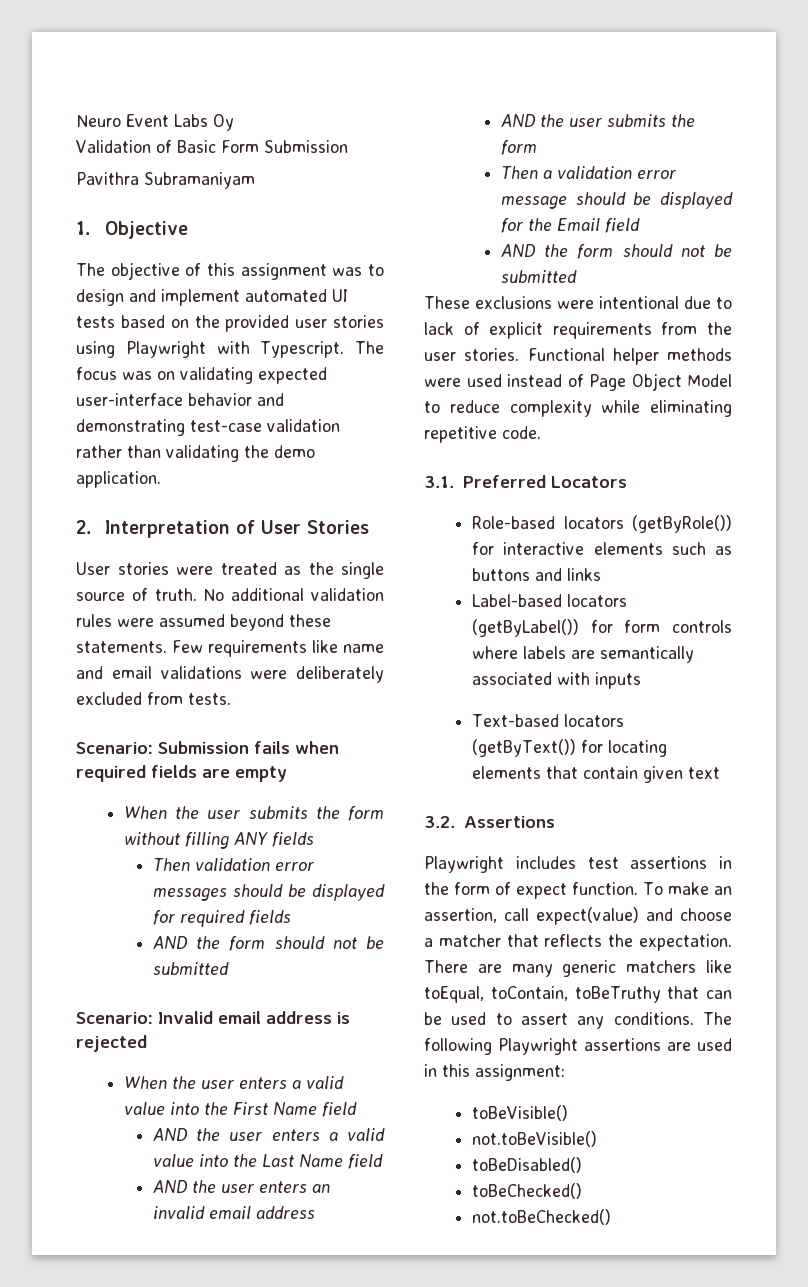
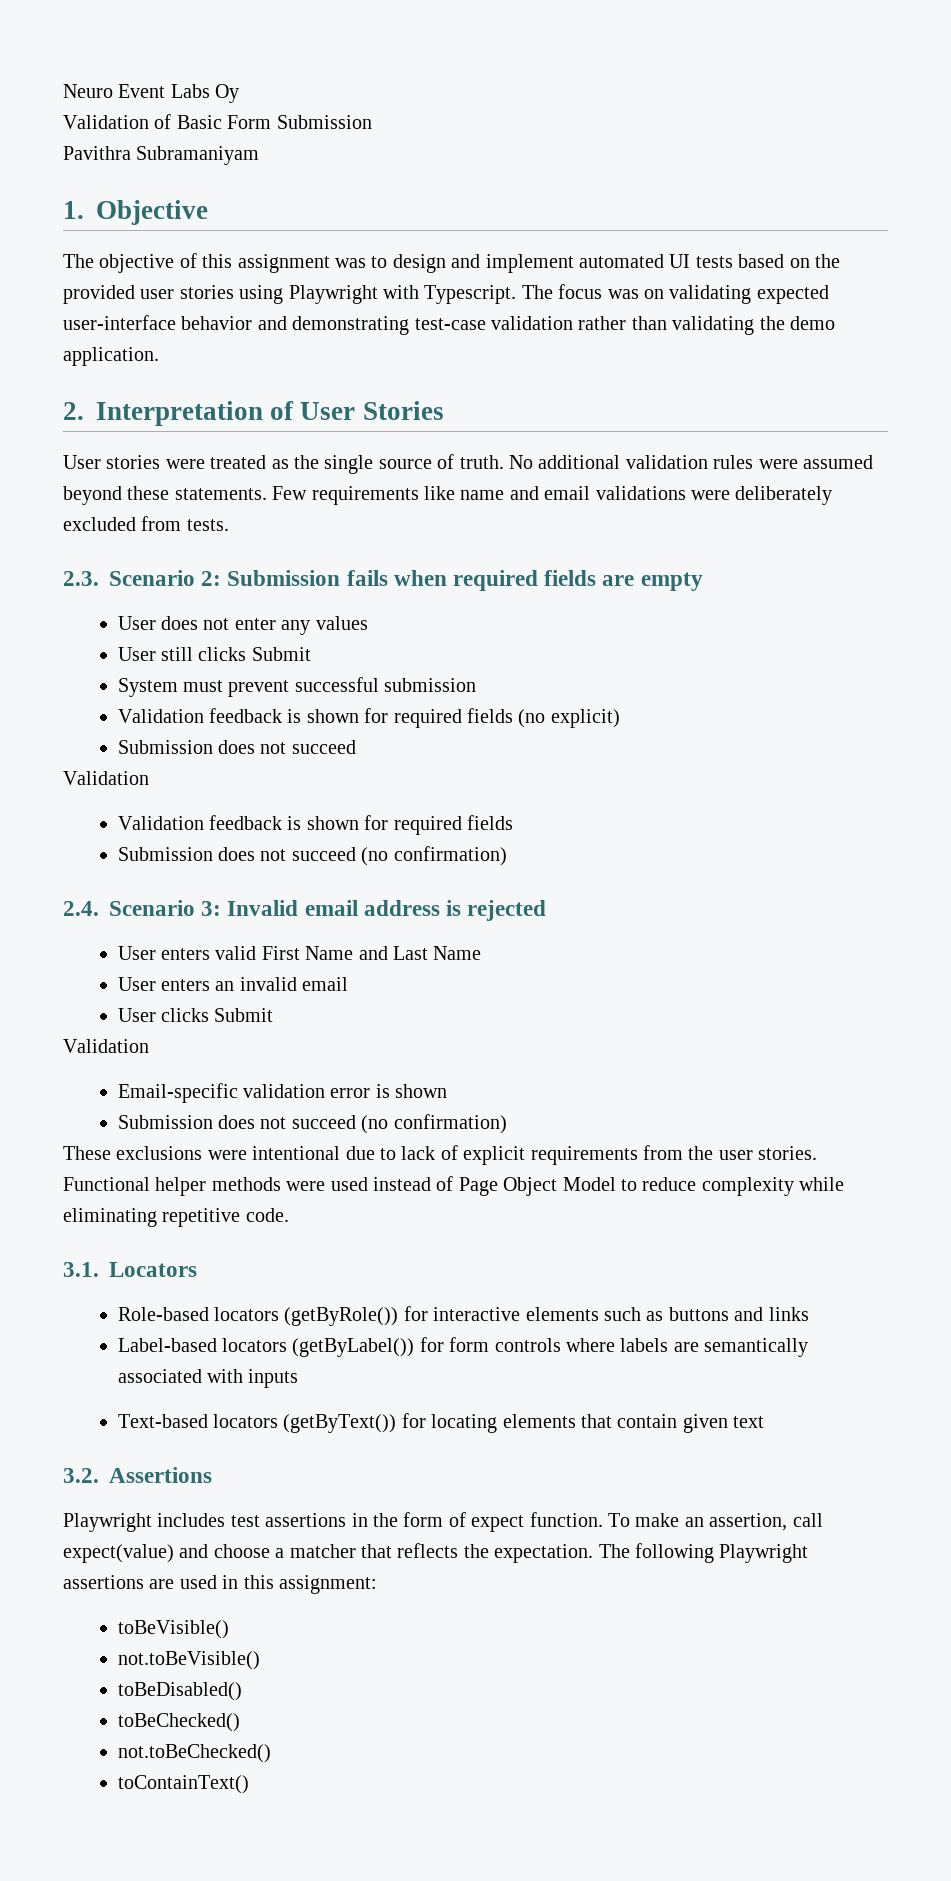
- Scenario: Submission fails when required fields are empty
+ 2.3. Scenario 2: Submission fails when required fields are empty
- When the user submits the form without filling ANY fields
- Then validation error messages should be displayed for required fields
- AND the form should not be submitted
- Scenario: Invalid email address is rejected
+ User does not enter any values
+ User still clicks Submit
+ System must prevent successful submission
+ Validation feedback is shown for required fields (no explicit)
+ Submission does not succeed
+ Validation
+ Validation feedback is shown for required fields
+ Submission does not succeed (no confirmation)
+ 2.4. Scenario 3: Invalid email address is rejected
- When the user enters a valid value into the First Name field
- AND the user enters a valid value into the Last Name field
- AND the user enters an invalid email address
- AND the user submits the form
- Then a validation error message should be displayed for the Email field
- AND the form should not be submitted
+ User enters valid First Name and Last Name
+ User enters an invalid email
+ User clicks Submit
+ Validation
+ Email-specific validation error is shown
+ Submission does not succeed (no confirmation)
- 3.1. Preferred Locators
+ 3.1. Locators
- There are many generic matchers like toEqual, toContain, toBeTruthy that can be used to assert any conditions.
+ toContainText()

